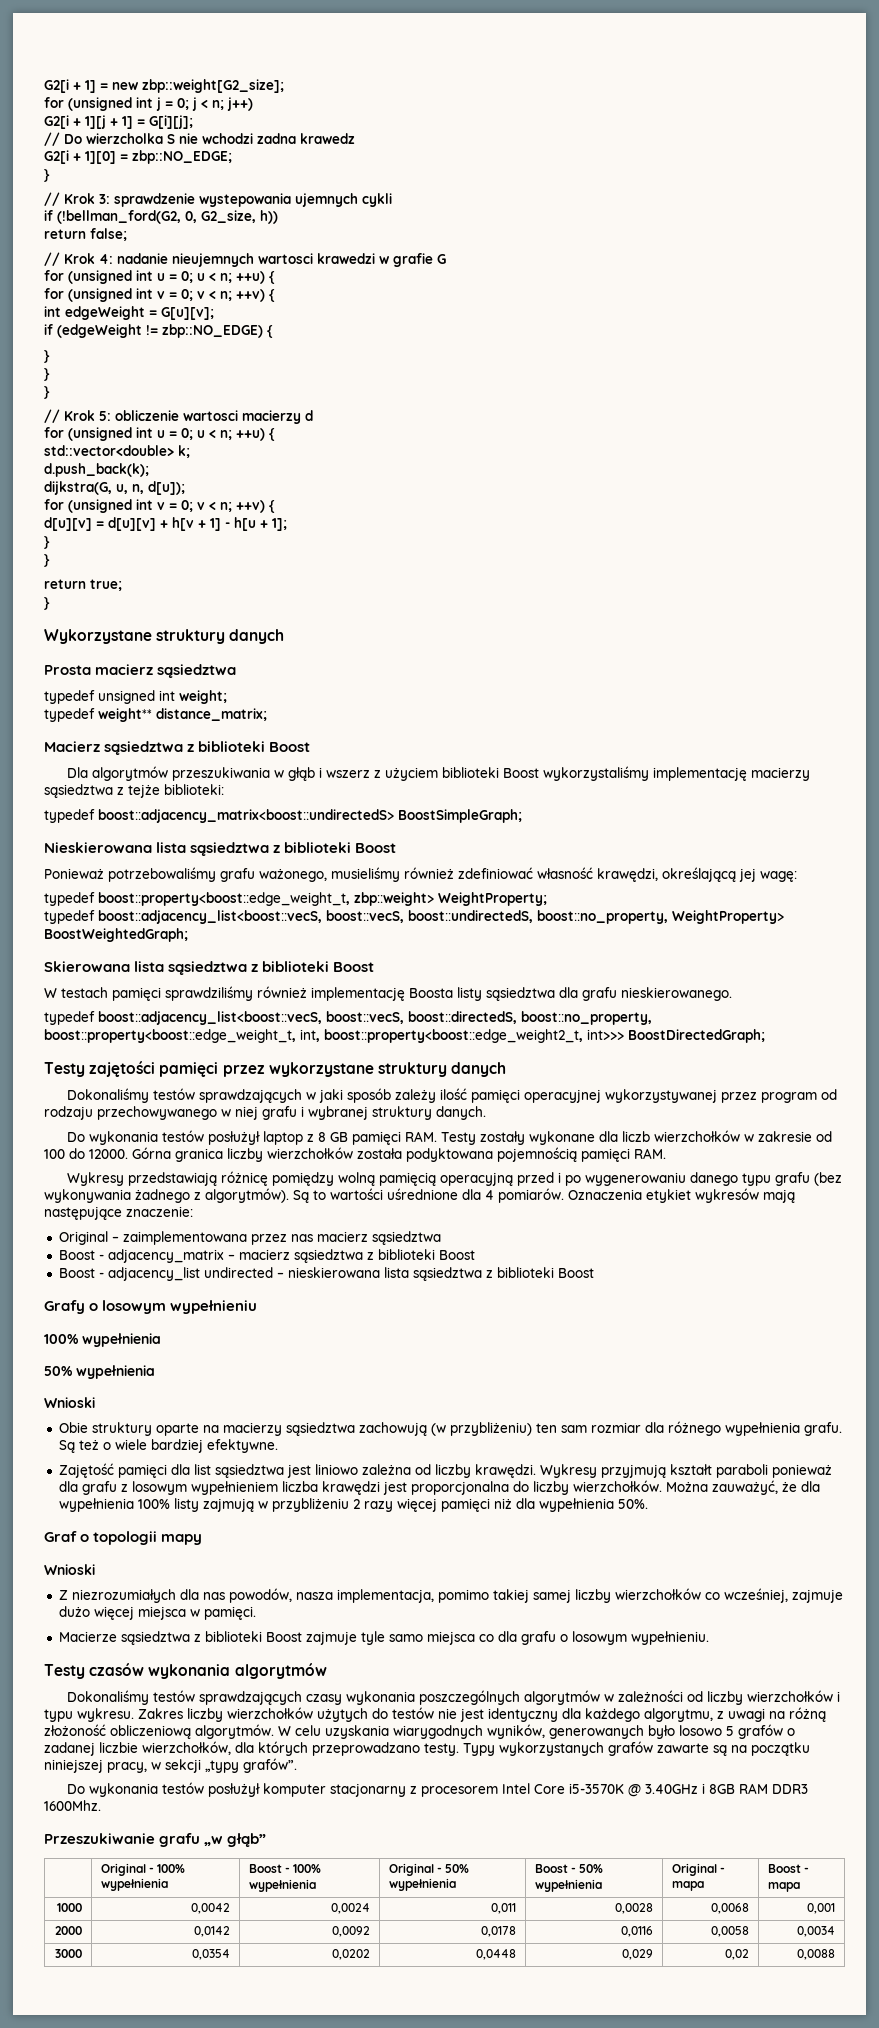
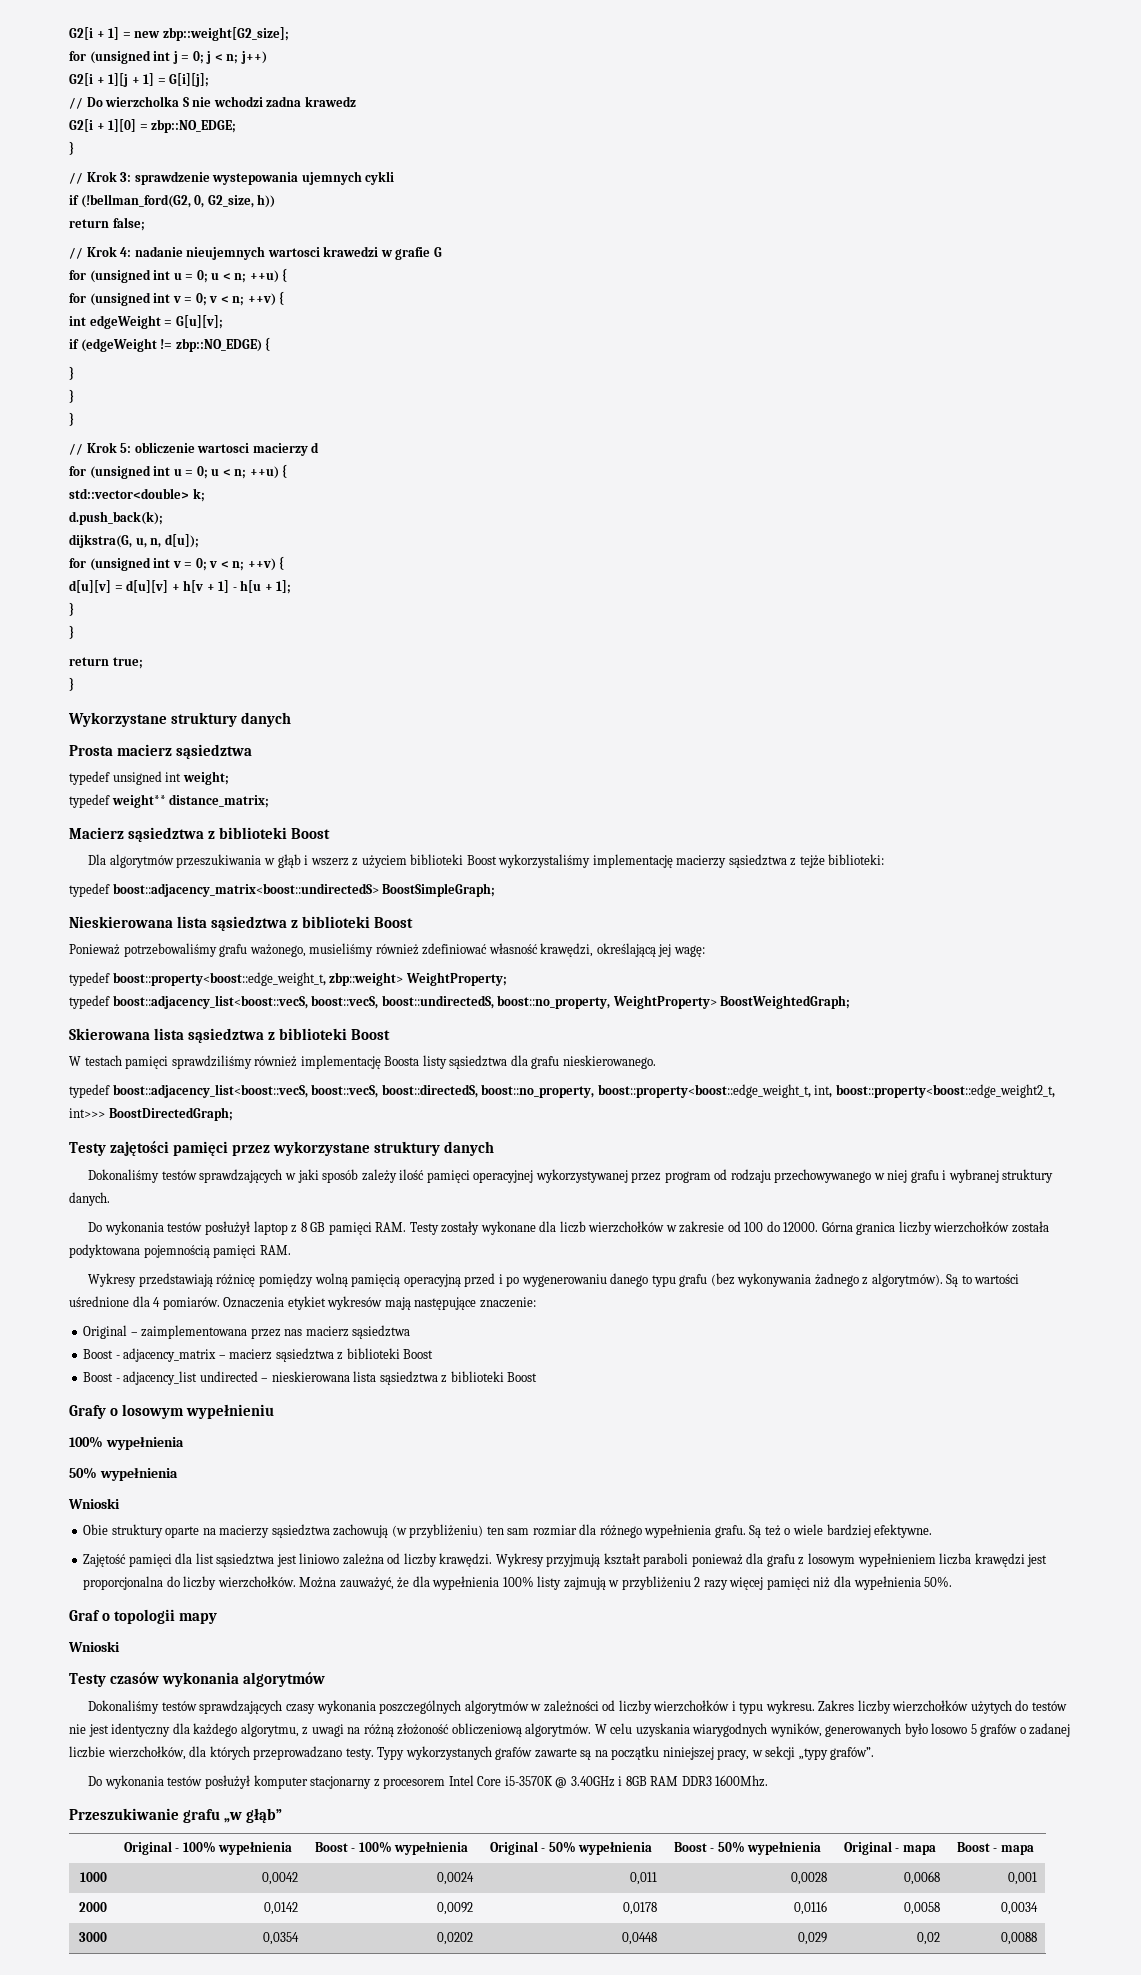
- Z niezrozumiałych dla nas powodów, nasza implementacja, pomimo takiej samej liczby wierzchołków co wcześniej, zajmuje dużo więcej miejsca w pamięci.
- Macierze sąsiedztwa z biblioteki Boost zajmuje tyle samo miejsca co dla grafu o losowym wypełnieniu.

